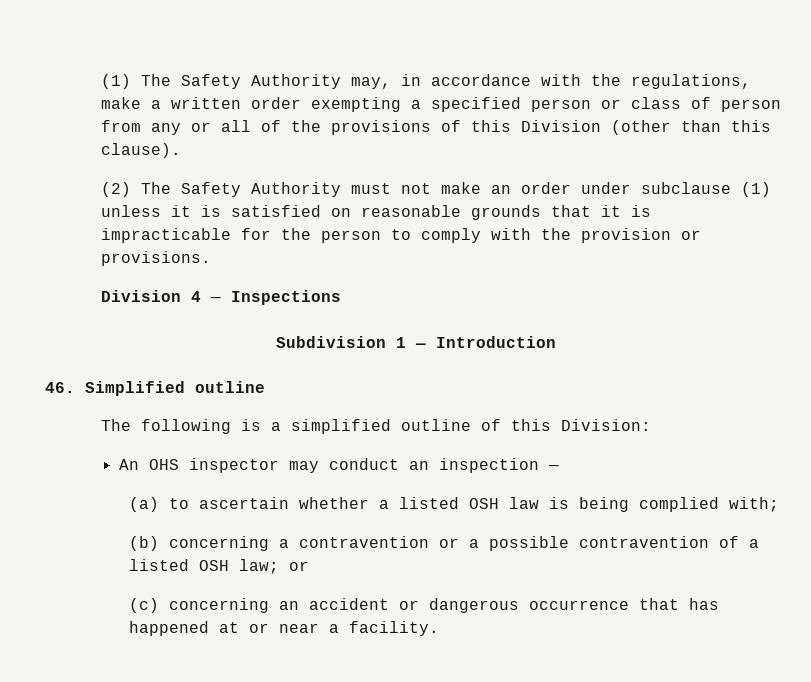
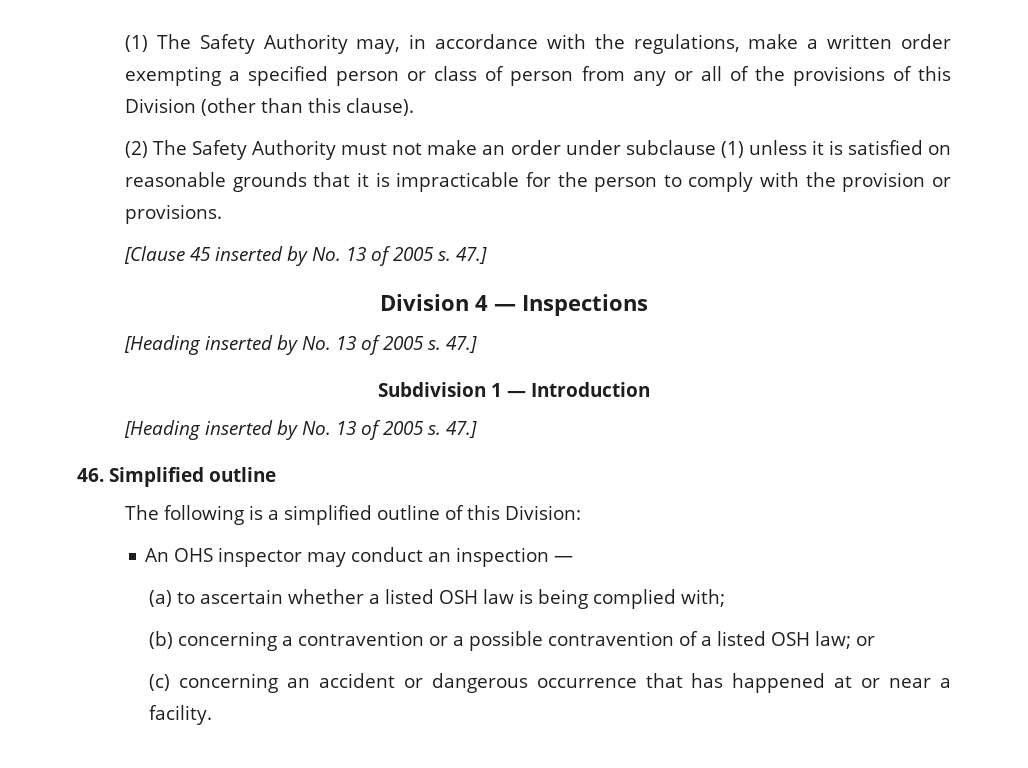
+ [Clause 45 inserted by No. 13 of 2005 s. 47.]
  Division 4 — Inspections
+ [Heading inserted by No. 13 of 2005 s. 47.]
  Subdivision 1 — Introduction
+ [Heading inserted by No. 13 of 2005 s. 47.]

